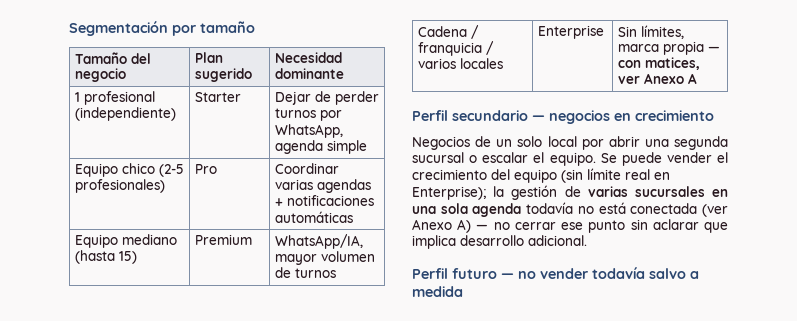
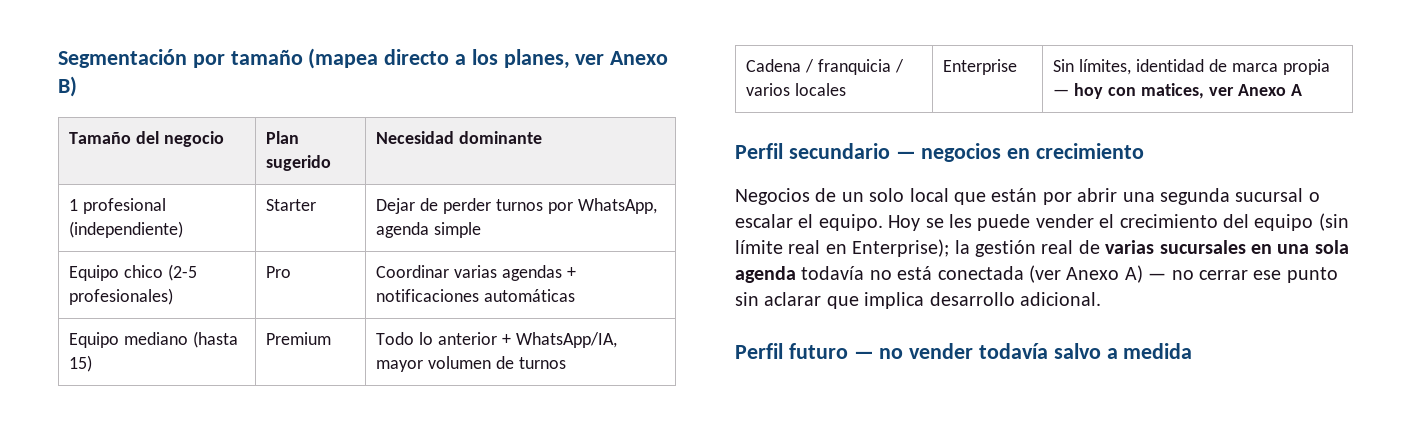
- Segmentación por tamaño
+ Segmentación por tamaño (mapea directo a los planes, ver Anexo B)
- Equipo mediano (hasta 15) | Premium | WhatsApp/IA, mayor volumen de turnos
+ Equipo mediano (hasta 15) | Premium | Todo lo anterior + WhatsApp/IA, mayor volumen de turnos
- Cadena / franquicia / varios locales | Enterprise | Sin límites, marca propia — con matices, ver Anexo A
+ Cadena / franquicia / varios locales | Enterprise | Sin límites, identidad de marca propia — hoy con matices, ver Anexo A
- Negocios de un solo local por abrir una segunda sucursal o escalar el equipo.
+ Negocios de un solo local que están por abrir una segunda sucursal o escalar el equipo.
- Se puede vender el crecimiento del equipo (sin límite real en Enterprise); la gestión de varias sucursales en una sola agenda todavía no está conectada (ver Anexo A) — no cerrar ese punto sin aclarar que implica desarrollo adicional.
+ Hoy se les puede vender el crecimiento del equipo (sin límite real en Enterprise); la gestión real de varias sucursales en una sola agenda todavía no está conectada (ver Anexo A) — no cerrar ese punto sin aclarar que implica desarrollo adicional.

